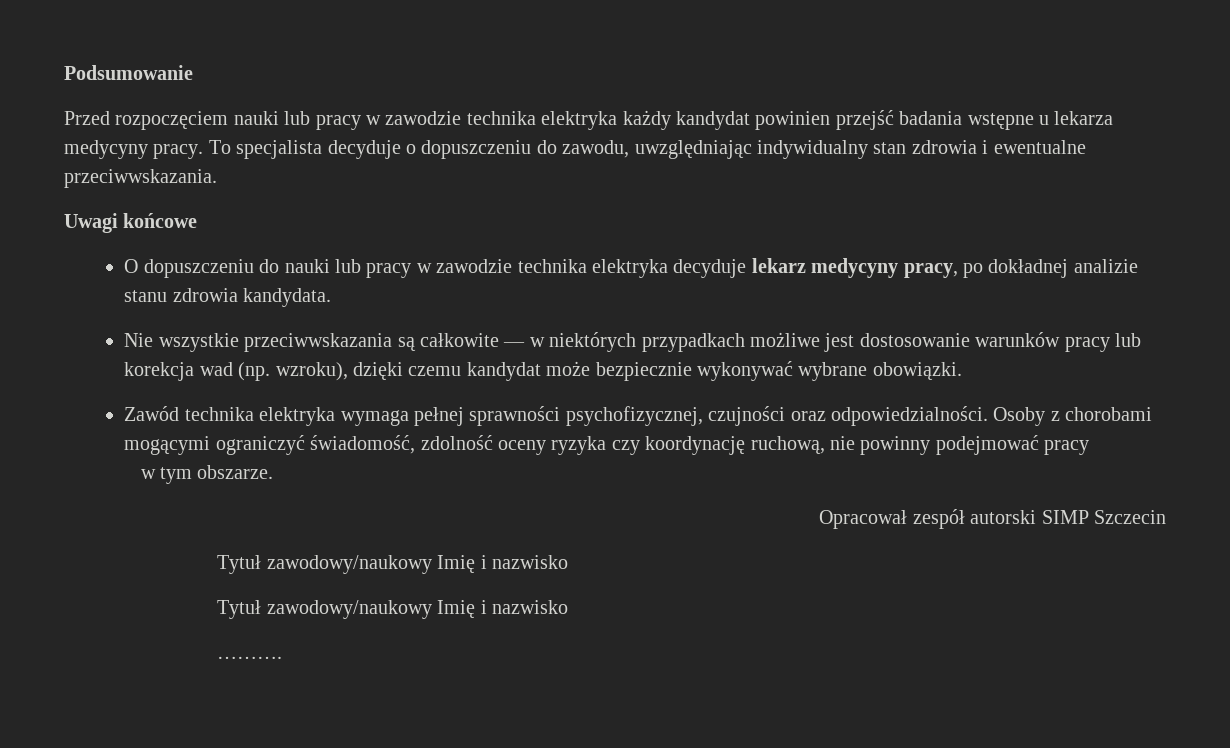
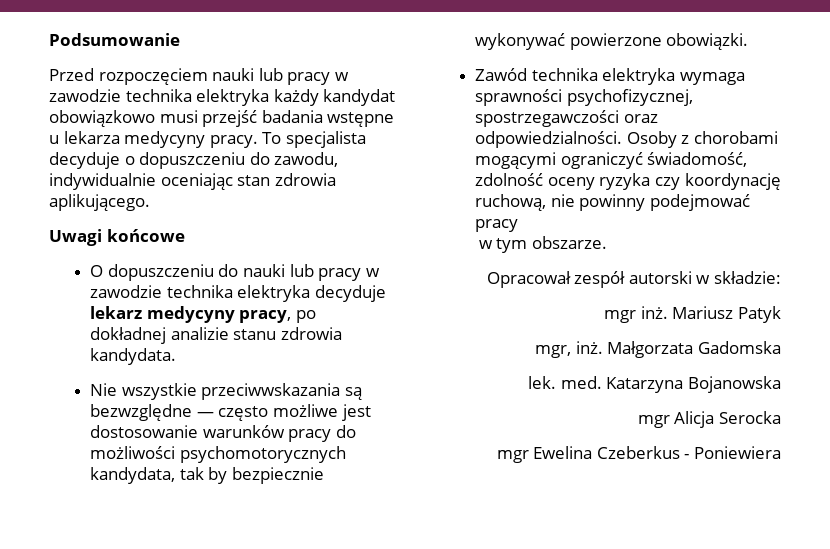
- Przed rozpoczęciem nauki lub pracy w zawodzie technika elektryka każdy kandydat powinien przejść badania wstępne u lekarza medycyny pracy.
+ Przed rozpoczęciem nauki lub pracy w zawodzie technika elektryka każdy kandydat obowiązkowo musi przejść badania wstępne u lekarza medycyny pracy.
- To specjalista decyduje o dopuszczeniu do zawodu, uwzględniając indywidualny stan zdrowia i ewentualne przeciwwskazania.
+ To specjalista decyduje o dopuszczeniu do zawodu, indywidualnie oceniając stan zdrowia aplikującego.
- Nie wszystkie przeciwwskazania są całkowite — w niektórych przypadkach możliwe jest dostosowanie warunków pracy lub korekcja wad (np. wzroku), dzięki czemu kandydat może bezpiecznie wykonywać wybrane obowiązki.
+ Nie wszystkie przeciwwskazania są bezwzględne — często możliwe jest dostosowanie warunków pracy do możliwości psychomotorycznych kandydata, tak by bezpiecznie wykonywać powierzone obowiązki.
- Zawód technika elektryka wymaga pełnej sprawności psychofizycznej, czujności oraz odpowiedzialności.
+ Zawód technika elektryka wymaga sprawności psychofizycznej, spostrzegawczości oraz odpowiedzialności.
- Opracował zespół autorski SIMP Szczecin
- Tytuł zawodowy/naukowy Imię i nazwisko
- Tytuł zawodowy/naukowy Imię i nazwisko
- ……….
+ Opracował zespół autorski w składzie:
+ mgr inż. Mariusz Patyk
+ mgr, inż. Małgorzata Gadomska
+ lek. med. Katarzyna Bojanowska
+ mgr Alicja Serocka
+ mgr Ewelina Czeberkus - Poniewiera

